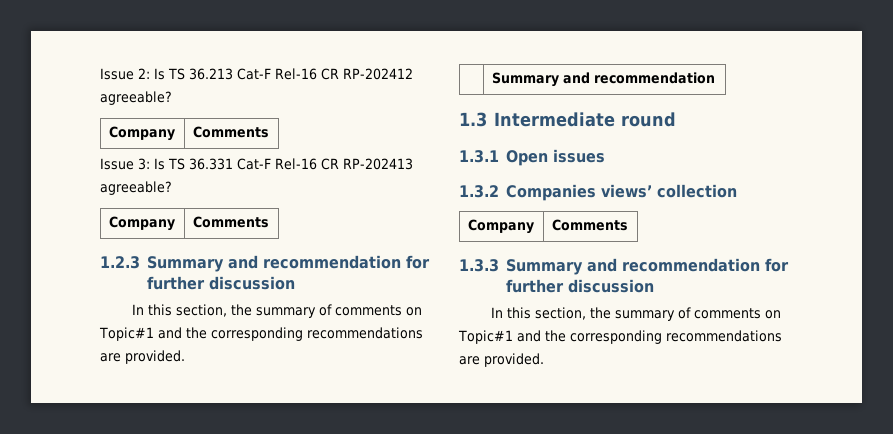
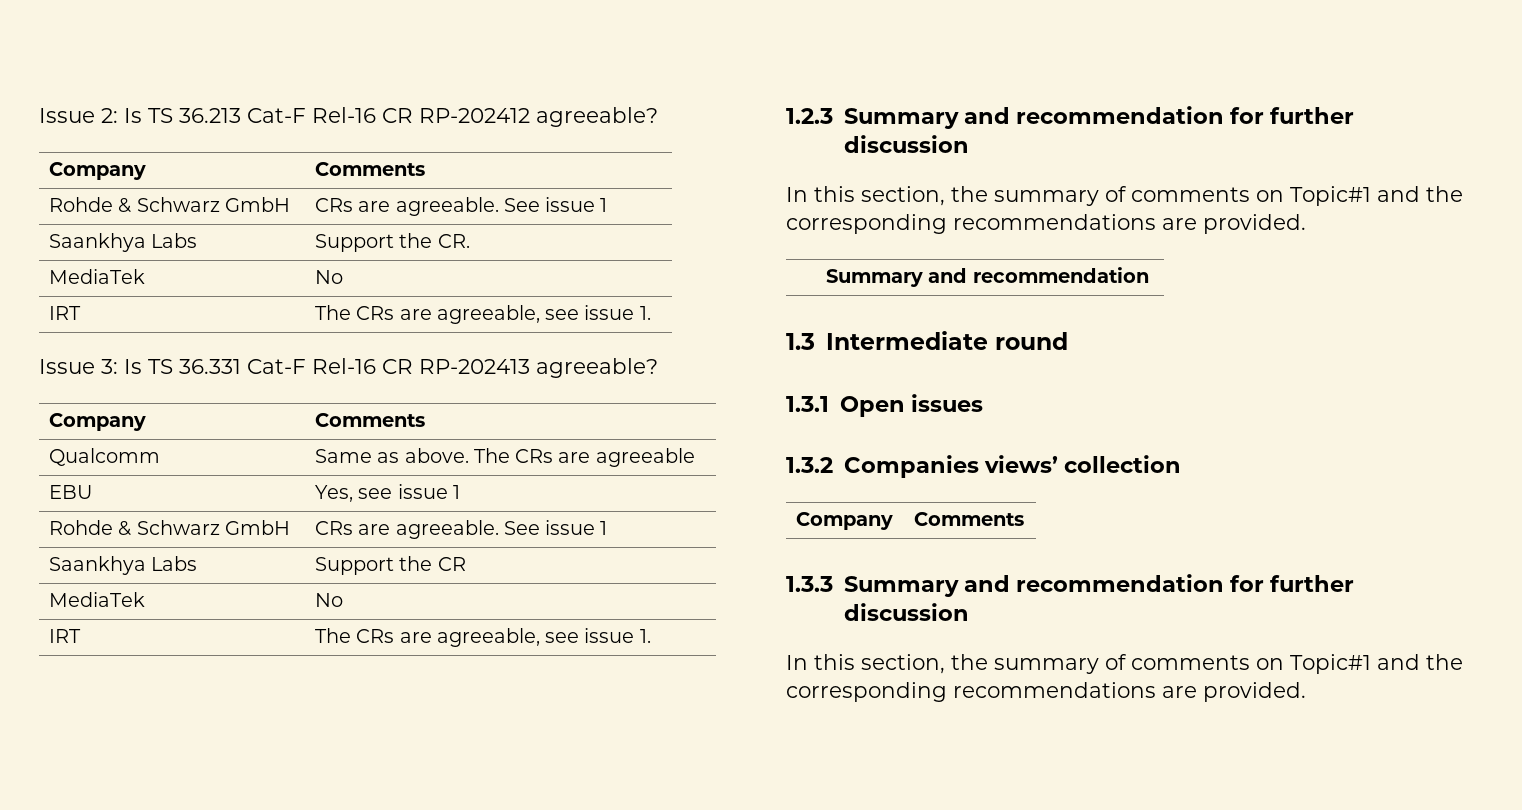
  Issue 2: Is TS 36.213 Cat-F Rel-16 CR RP-202412 agreeable?
  Company | Comments
+ Rohde & Schwarz GmbH | CRs are agreeable. See issue 1
+ Saankhya Labs | Support the CR.
+ MediaTek | No
+ IRT | The CRs are agreeable, see issue 1.
+ Qualcomm | Same as above. The CRs are agreeable
+ EBU | Yes, see issue 1
+ Rohde & Schwarz GmbH | CRs are agreeable. See issue 1
+ Saankhya Labs | Support the CR
+ MediaTek | No
+ IRT | The CRs are agreeable, see issue 1.

